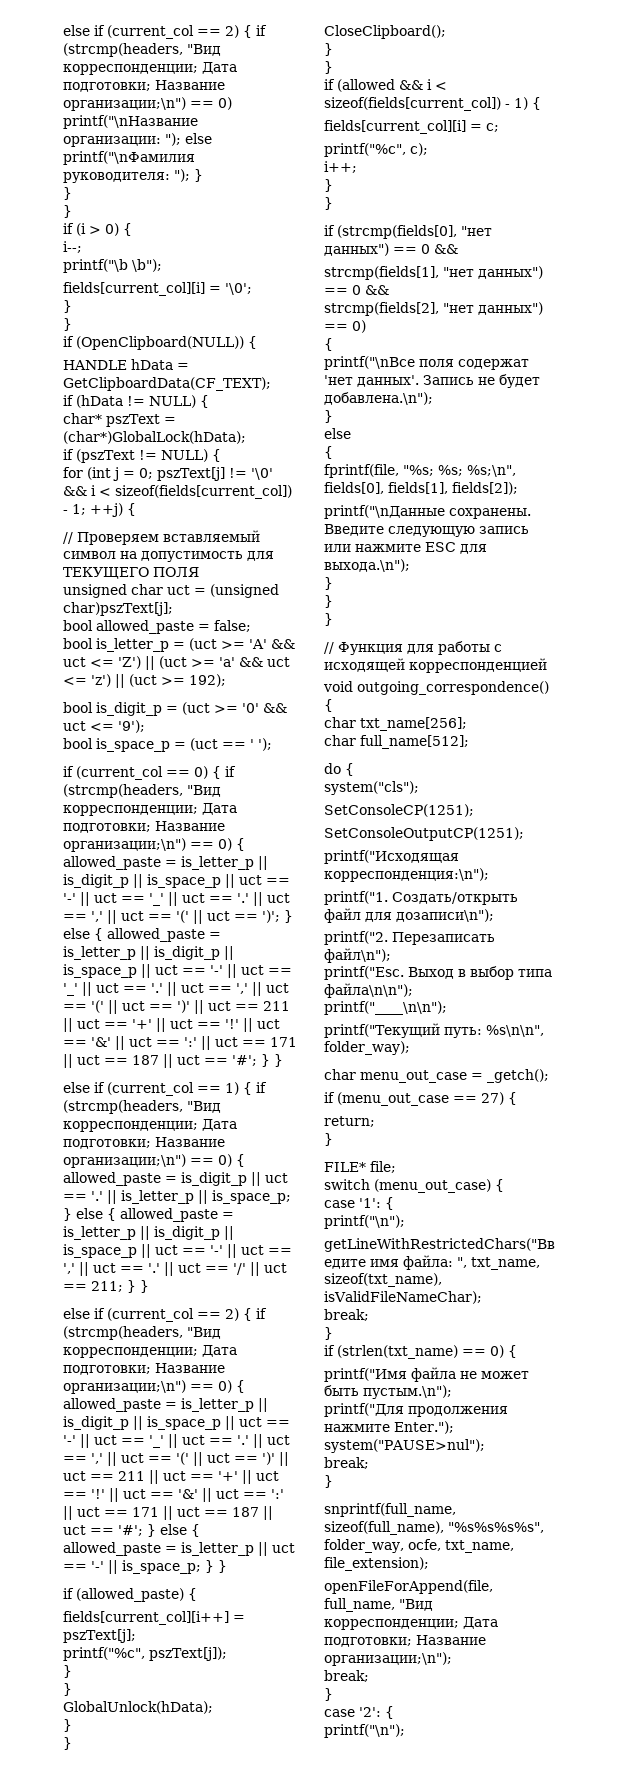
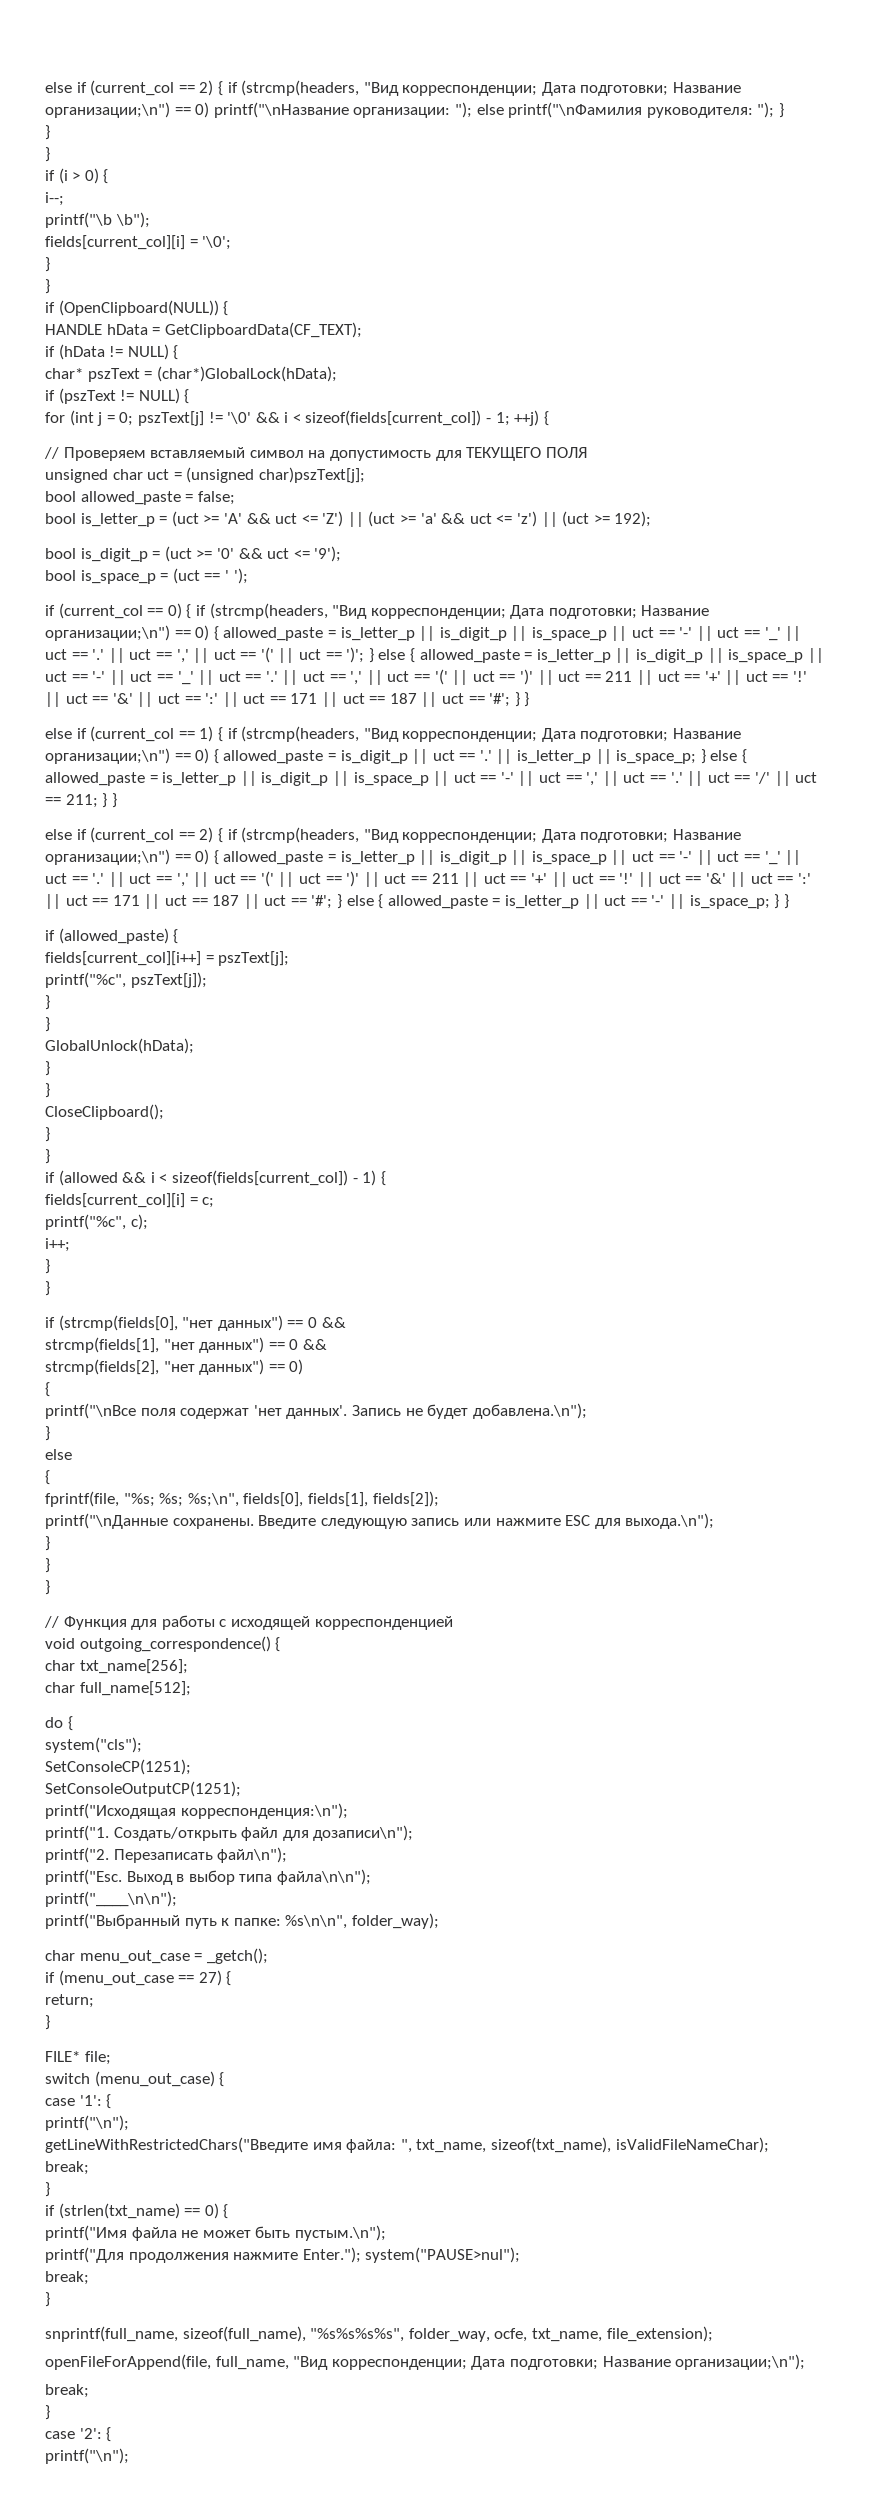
- printf("Текущий путь: %s\n\n", folder_way);
+ printf("Выбранный путь к папке: %s\n\n", folder_way);

